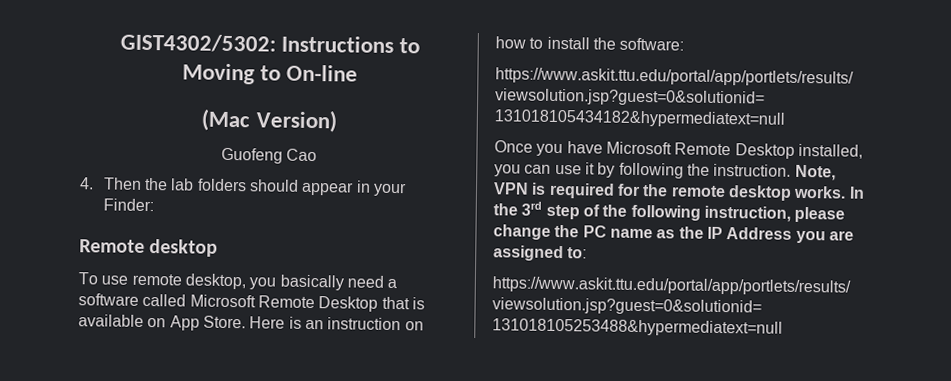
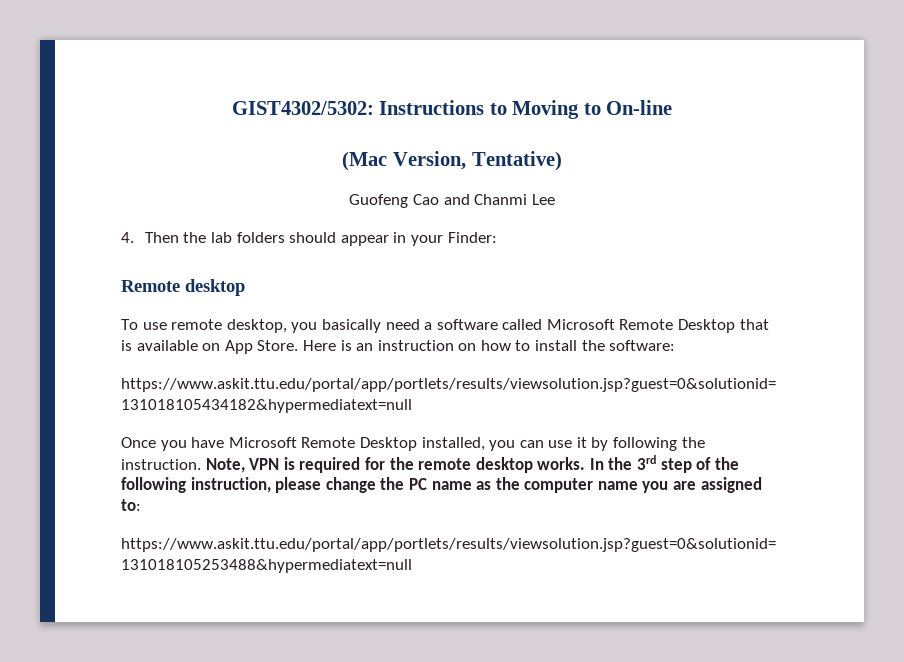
- (Mac Version)
+ (Mac Version, Tentative)
- Guofeng Cao
+ Guofeng Cao and Chanmi Lee
- In the 3rd step of the following instruction, please change the PC name as the IP Address you are assigned to:
+ In the 3rd step of the following instruction, please change the PC name as the computer name you are assigned to:

